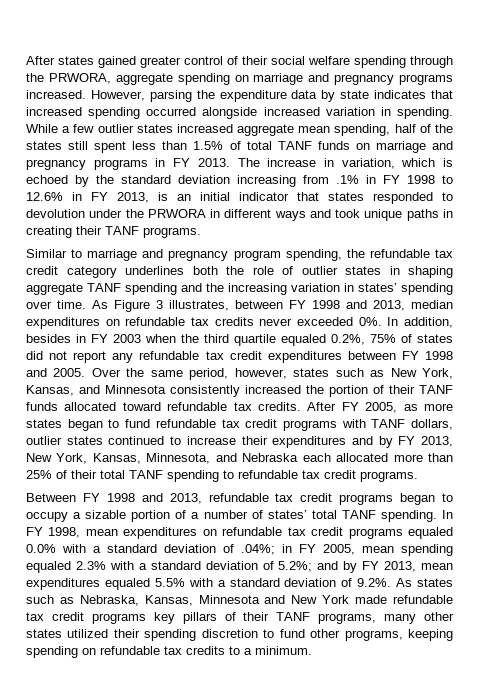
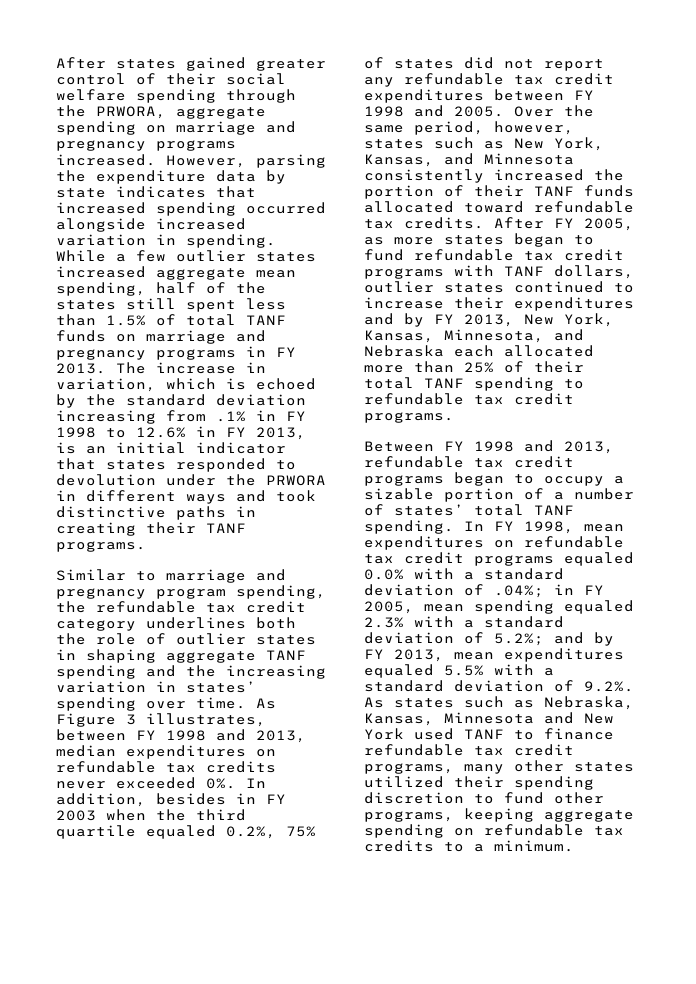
- The increase in variation, which is echoed by the standard deviation increasing from .1% in FY 1998 to 12.6% in FY 2013, is an initial indicator that states responded to devolution under the PRWORA in different ways and took unique paths in creating their TANF programs.
+ The increase in variation, which is echoed by the standard deviation increasing from .1% in FY 1998 to 12.6% in FY 2013, is an initial indicator that states responded to devolution under the PRWORA in different ways and took distinctive paths in creating their TANF programs.
- and by FY 2013, mean expenditures equaled 5.5% with a standard deviation of 9.2%. As states such as Nebraska, Kansas, Minnesota and New York made refundable tax credit programs key pillars of their TANF programs, many other states utilized their spending discretion to fund other programs, keeping spending on refundable tax credits to a minimum.
+ and by FY 2013, mean expenditures equaled 5.5% with a standard deviation of 9.2%. As states such as Nebraska, Kansas, Minnesota and New York used TANF to finance refundable tax credit programs, many other states utilized their spending discretion to fund other programs, keeping aggregate spending on refundable tax credits to a minimum.

